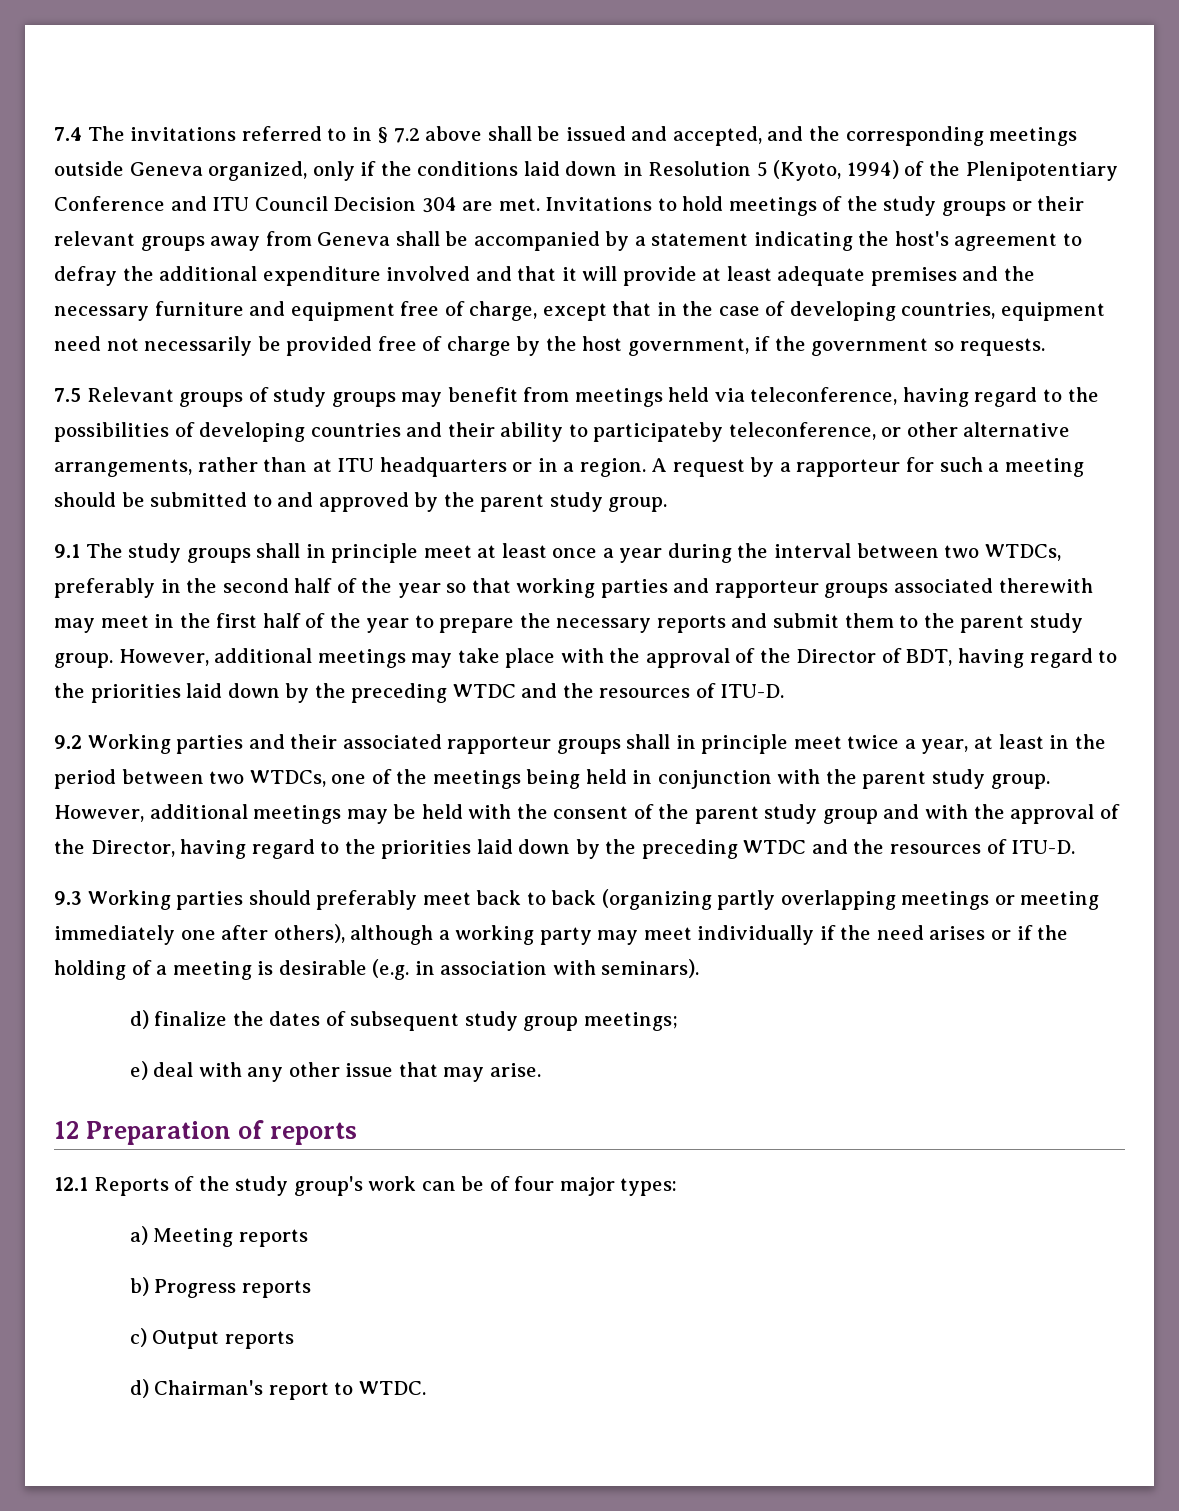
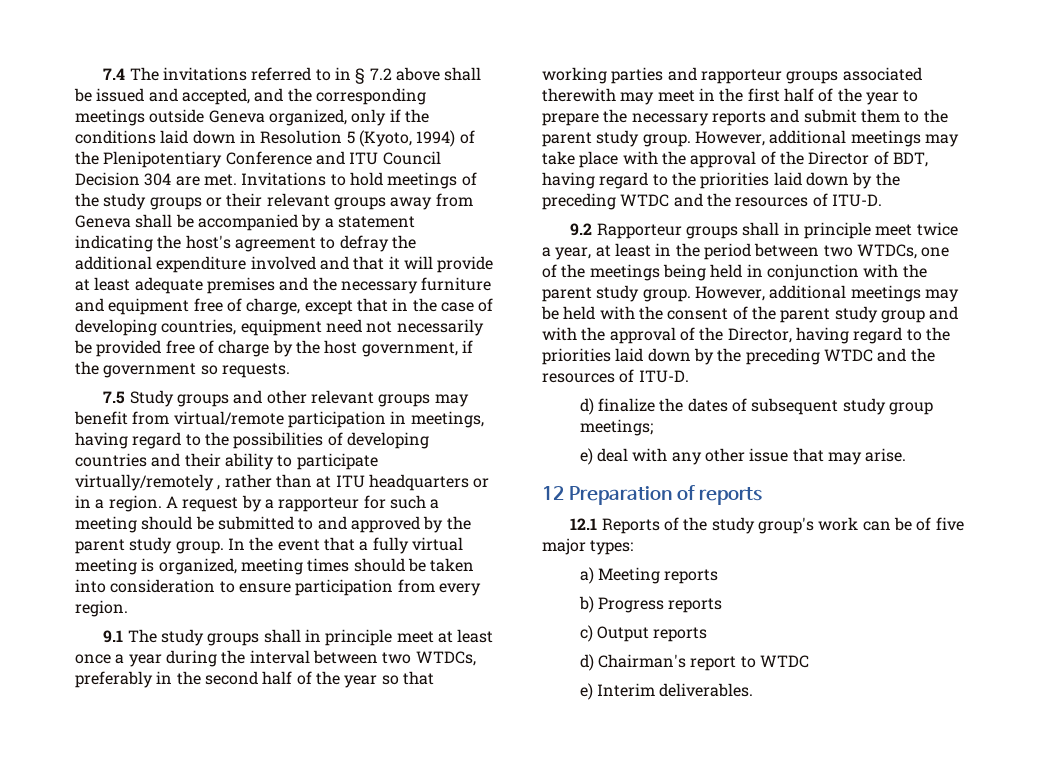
- 7.5 Relevant groups of study groups may benefit from meetings held via teleconference, having regard to the possibilities of developing countries and their ability to participateby teleconference, or other alternative arrangements, rather than at ITU headquarters or in a region.
+ 7.5 Study groups and other relevant groups may benefit from virtual/remote participation in meetings, having regard to the possibilities of developing countries and their ability to participate virtually/remotely , rather than at ITU headquarters or in a region.
+ In the event that a fully virtual meeting is organized, meeting times should be taken into consideration to ensure participation from every region.
- 9.2 Working parties and their associated rapporteur groups shall in principle meet twice a year, at least in the period between two WTDCs, one of the meetings being held in conjunction with the parent study group.
+ 9.2 Rapporteur groups shall in principle meet twice a year, at least in the period between two WTDCs, one of the meetings being held in conjunction with the parent study group.
- 9.3 Working parties should preferably meet back to back (organizing partly overlapping meetings or meeting immediately one after others), although a working party may meet individually if the need arises or if the holding of a meeting is desirable (e.g. in association with seminars).
- 12.1 Reports of the study group's work can be of four major types:
+ 12.1 Reports of the study group's work can be of five major types:
- d) Chairman's report to WTDC.
+ d) Chairman's report to WTDC
+ e) Interim deliverables.

